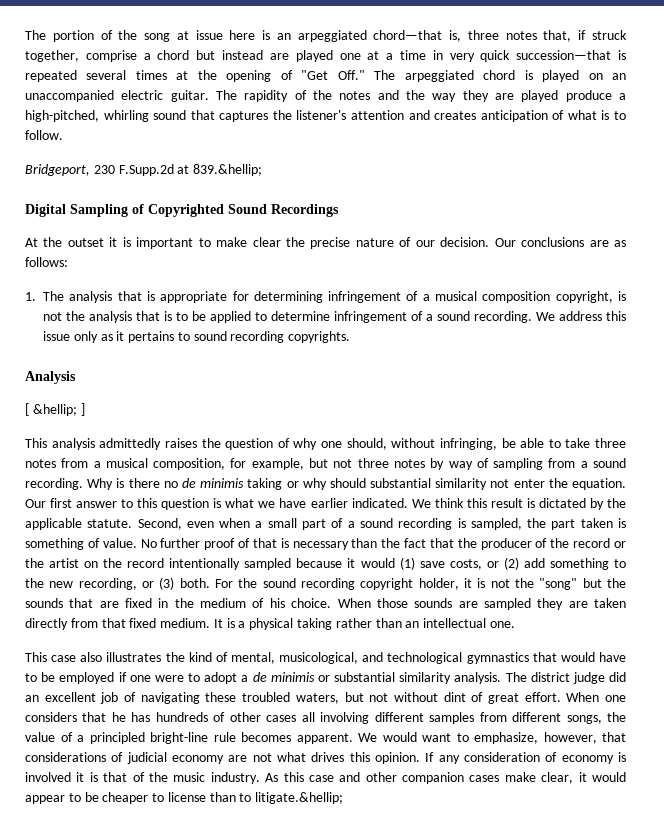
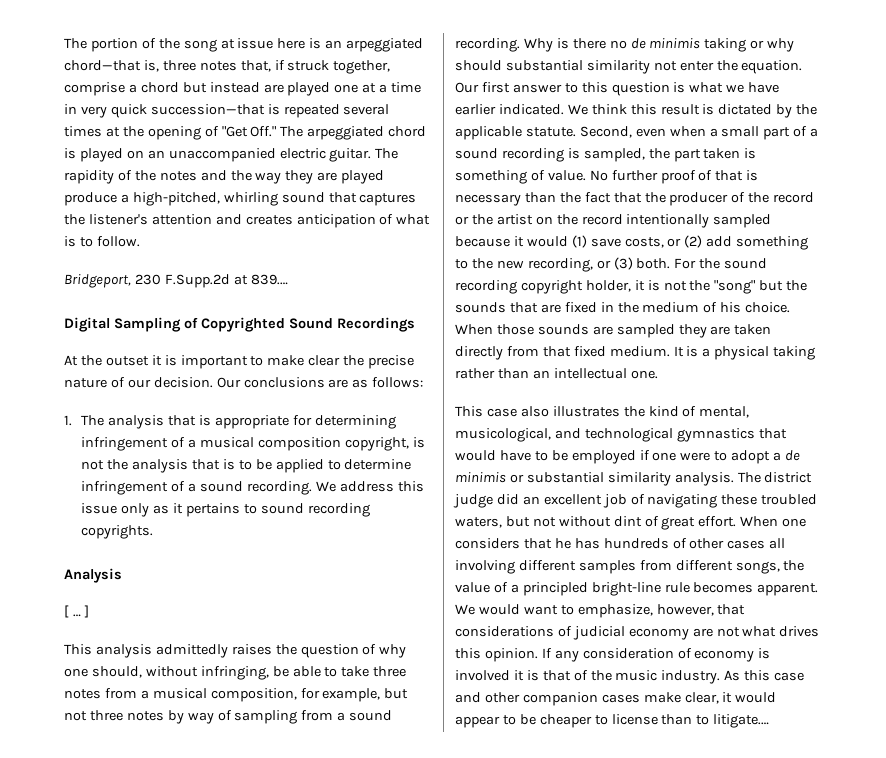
- Bridgeport, 230 F.Supp.2d at 839.&hellip;
+ Bridgeport, 230 F.Supp.2d at 839.…
- [ &hellip; ]
+ [ … ]
- As this case and other companion cases make clear, it would appear to be cheaper to license than to litigate.&hellip;
+ As this case and other companion cases make clear, it would appear to be cheaper to license than to litigate.…

